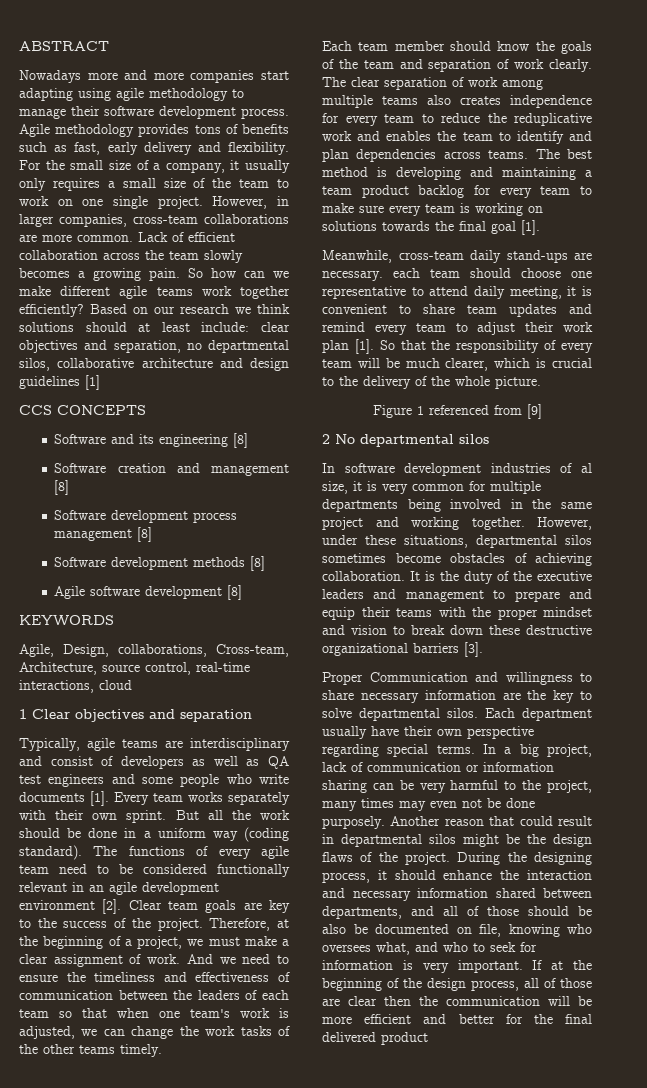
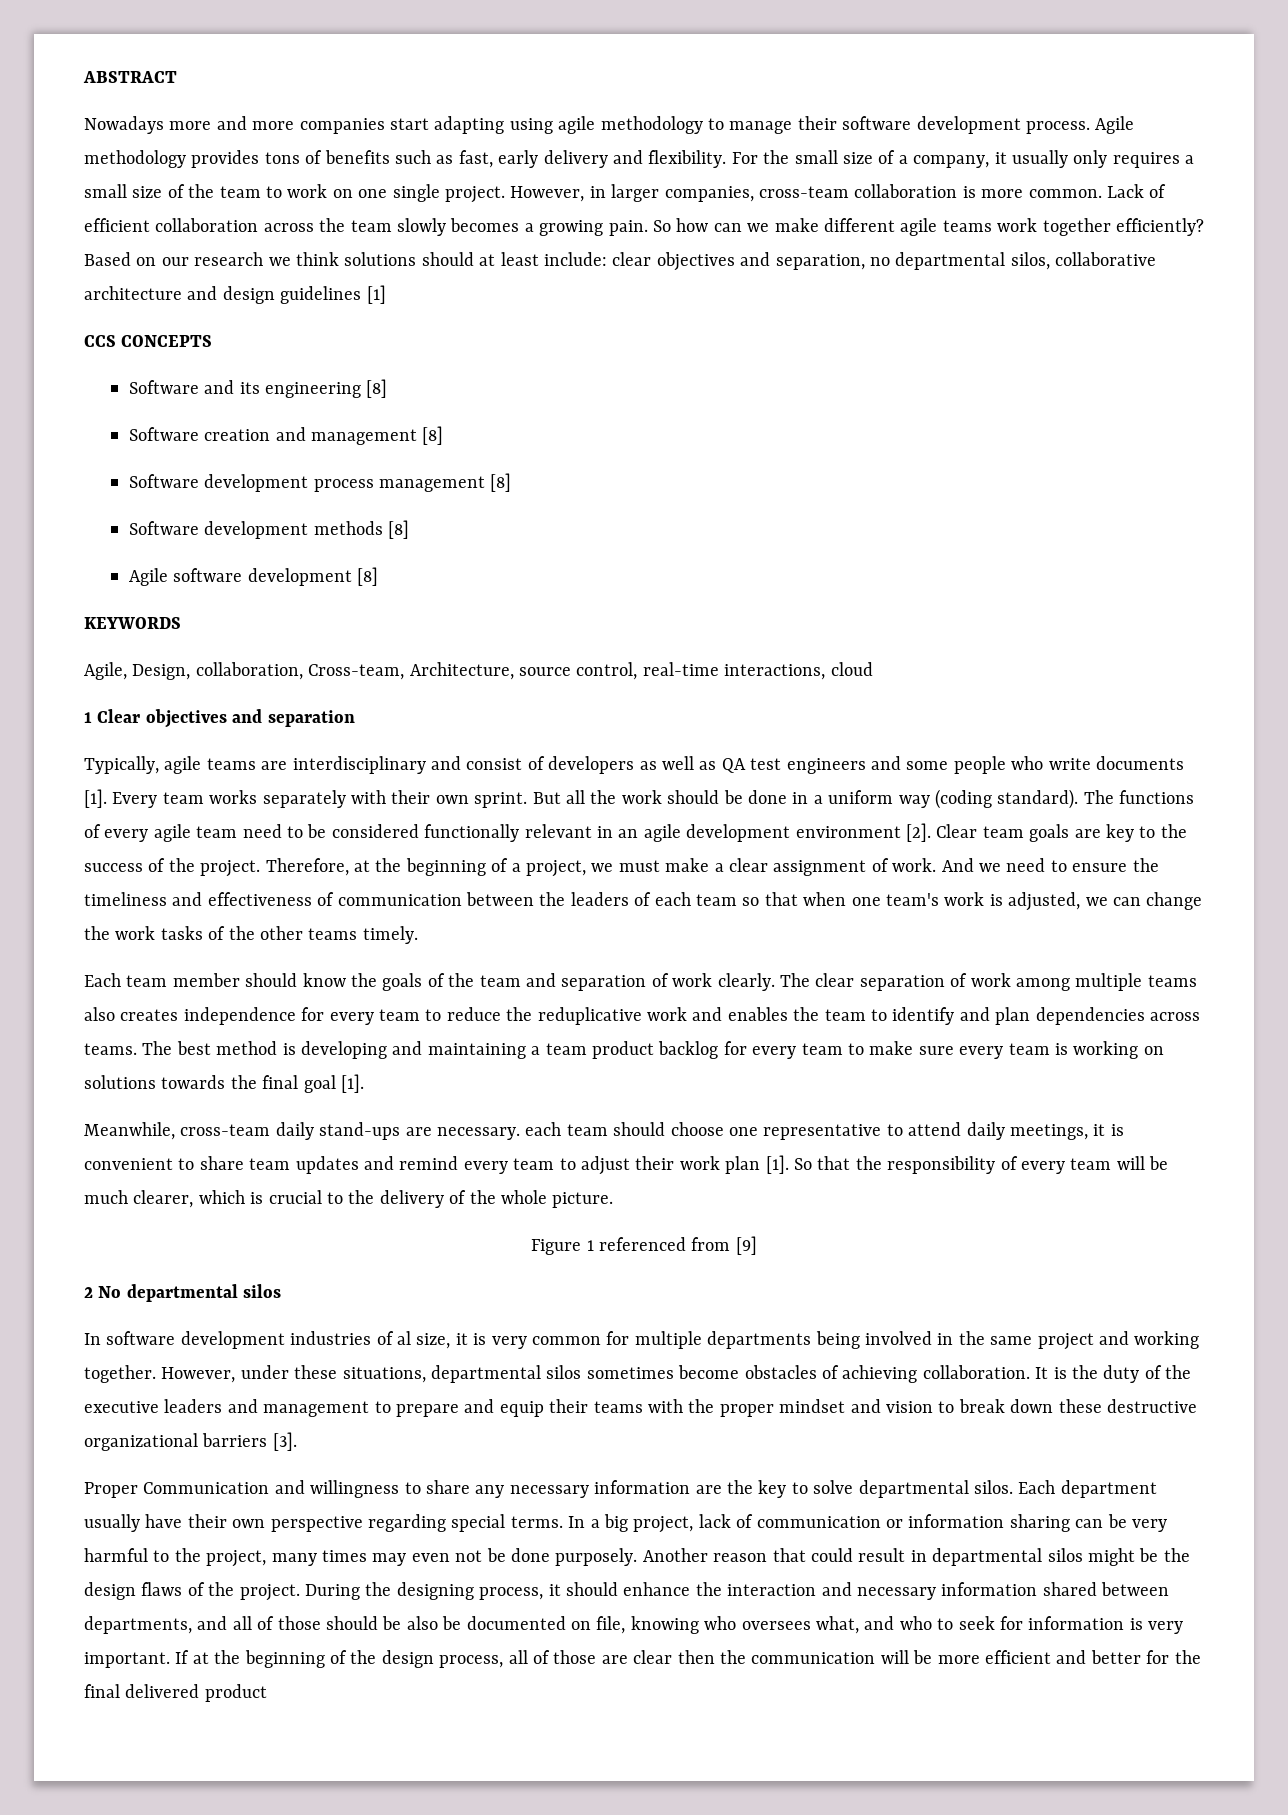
- However, in larger companies, cross-team collaborations are more common.
+ However, in larger companies, cross-team collaboration is more common.
- Agile, Design, collaborations, Cross-team, Architecture, source control, real-time interactions, cloud
+ Agile, Design, collaboration, Cross-team, Architecture, source control, real-time interactions, cloud
- Meanwhile, cross-team daily stand-ups are necessary. each team should choose one representative to attend daily meeting, it is convenient to share team updates and remind every team to adjust their work plan [1].
+ Meanwhile, cross-team daily stand-ups are necessary. each team should choose one representative to attend daily meetings, it is convenient to share team updates and remind every team to adjust their work plan [1].
- Proper Communication and willingness to share necessary information are the key to solve departmental silos.
+ Proper Communication and willingness to share any necessary information are the key to solve departmental silos.

